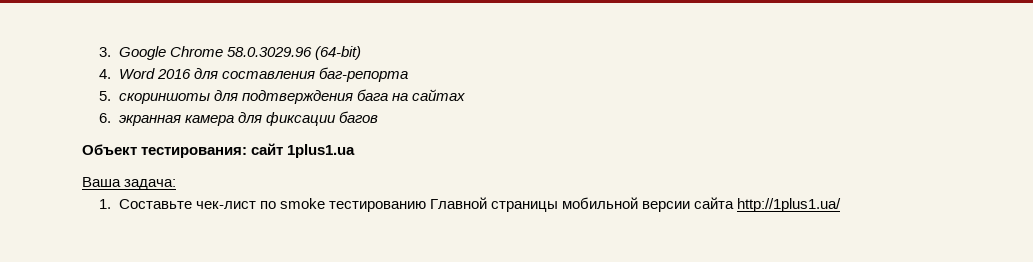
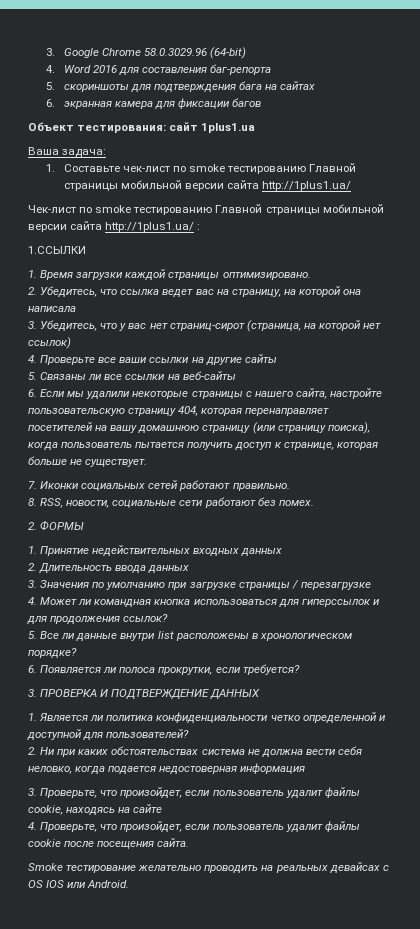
+ Чек-лист по smoke тестированию Главной страницы мобильной версии сайта http://1plus1.ua/ :
+ 1.ССЫЛКИ
+ 1. Время загрузки каждой страницы оптимизировано.
+ 2. Убедитесь, что ссылка ведет вас на страницу, на которой она написала
+ 3. Убедитесь, что у вас нет страниц-сирот (страница, на которой нет ссылок)
+ 4. Проверьте все ваши ссылки на другие сайты
+ 5. Связаны ли все ссылки на веб-сайты
+ 6. Если мы удалили некоторые страницы с нашего сайта, настройте пользовательскую страницу 404, которая перенаправляет посетителей на вашу домашнюю страницу (или страницу поиска), когда пользователь пытается получить доступ к странице, которая больше не существует.
+ 7. Иконки социальных сетей работают правильно.
+ 8. RSS, новости, социальные сети работают без помех.
+ 2. ФОРМЫ
+ 1. Принятие недействительных входных данных
+ 2. Длительность ввода данных
+ 3. Значения по умолчанию при загрузке страницы / перезагрузке
+ 4. Может ли командная кнопка использоваться для гиперссылок и для продолжения ссылок?
+ 5. Все ли данные внутри list расположены в хронологическом порядке?
+ 6. Появляется ли полоса прокрутки, если требуется?
+ 3. ПРОВЕРКА И ПОДТВЕРЖДЕНИЕ ДАННЫХ
+ 1. Является ли политика конфиденциальности четко определенной и доступной для пользователей?
+ 2. Ни при каких обстоятельствах система не должна вести себя неловко, когда подается недостоверная информация
+ 3. Проверьте, что произойдет, если пользователь удалит файлы cookie, находясь на сайте
+ 4. Проверьте, что произойдет, если пользователь удалит файлы cookie после посещения сайта.
+ Smoke тестирование желательно проводить на реальных девайсах с OS IOS или Android.

